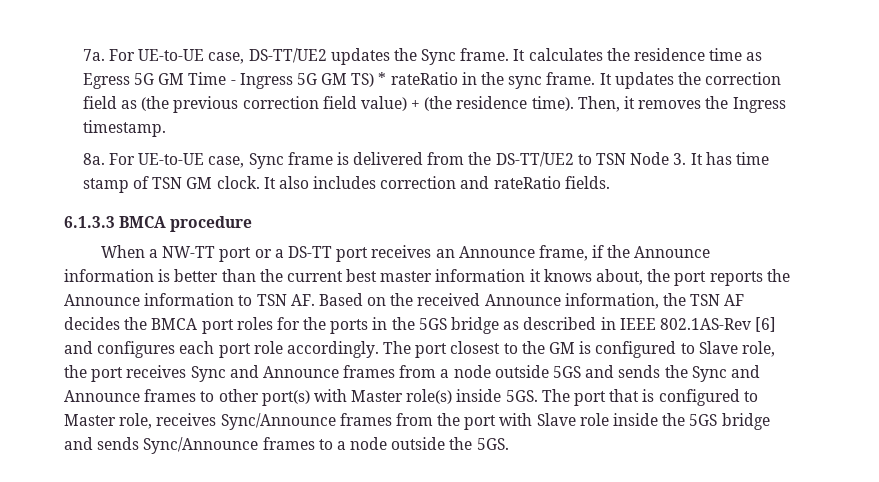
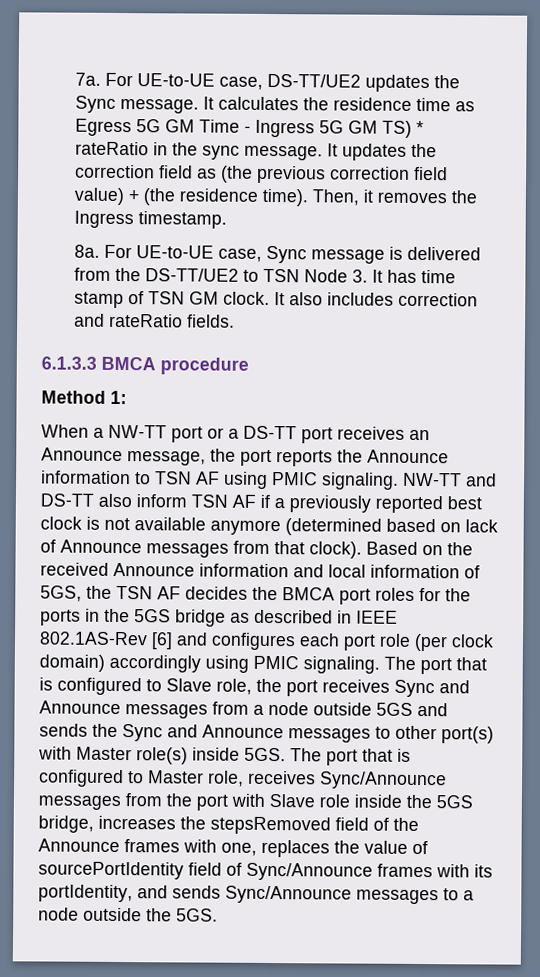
- For UE-to-UE case, DS-TT/UE2 updates the Sync frame.
+ For UE-to-UE case, DS-TT/UE2 updates the Sync message.
- It calculates the residence time as Egress 5G GM Time - Ingress 5G GM TS) * rateRatio in the sync frame.
+ It calculates the residence time as Egress 5G GM Time - Ingress 5G GM TS) * rateRatio in the sync message.
- For UE-to-UE case, Sync frame is delivered from the DS-TT/UE2 to TSN Node 3. It has time stamp of TSN GM clock.
+ For UE-to-UE case, Sync message is delivered from the DS-TT/UE2 to TSN Node 3. It has time stamp of TSN GM clock.
+ Method 1:
- When a NW-TT port or a DS-TT port receives an Announce frame, if the Announce information is better than the current best master information it knows about, the port reports the Announce information to TSN AF. Based on the received Announce information, the TSN AF decides the BMCA port roles for the ports in the 5GS bridge as described in IEEE 802.1AS-Rev [6] and configures each port role accordingly. The port closest to the GM is configured to Slave role, the port receives Sync and Announce frames from a node outside 5GS and sends the Sync and Announce frames to other port(s) with Master role(s) inside 5GS.
+ When a NW-TT port or a DS-TT port receives an Announce message, the port reports the Announce information to TSN AF using PMIC signaling. NW-TT and DS-TT also inform TSN AF if a previously reported best clock is not available anymore (determined based on lack of Announce messages from that clock). Based on the received Announce information and local information of 5GS, the TSN AF decides the BMCA port roles for the ports in the 5GS bridge as described in IEEE 802.1AS-Rev [6] and configures each port role (per clock domain) accordingly using PMIC signaling. The port that is configured to Slave role, the port receives Sync and Announce messages from a node outside 5GS and sends the Sync and Announce messages to other port(s) with Master role(s) inside 5GS.
- The port that is configured to Master role, receives Sync/Announce frames from the port with Slave role inside the 5GS bridge and sends Sync/Announce frames to a node outside the 5GS.
+ The port that is configured to Master role, receives Sync/Announce messages from the port with Slave role inside the 5GS bridge, increases the stepsRemoved field of the Announce frames with one, replaces the value of sourcePortIdentity field of Sync/Announce frames with its portIdentity, and sends Sync/Announce messages to a node outside the 5GS.

